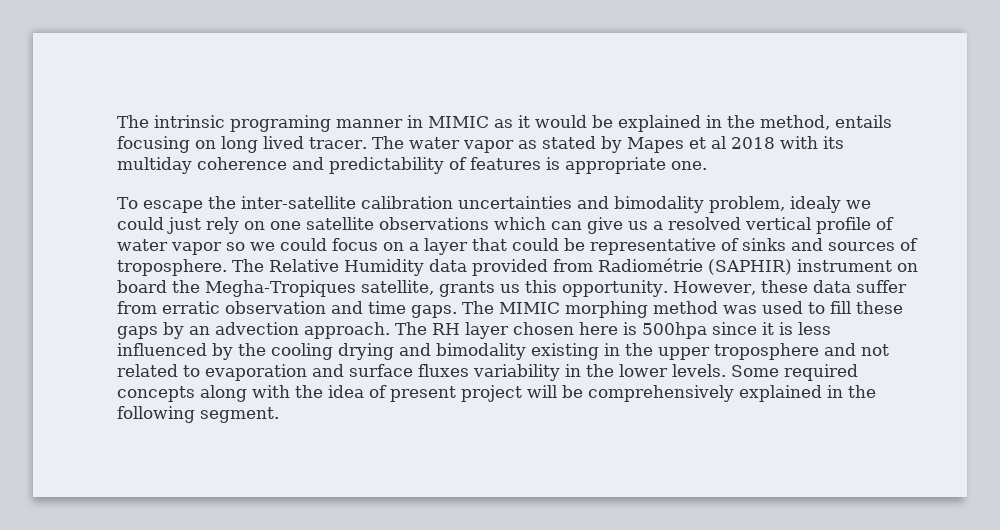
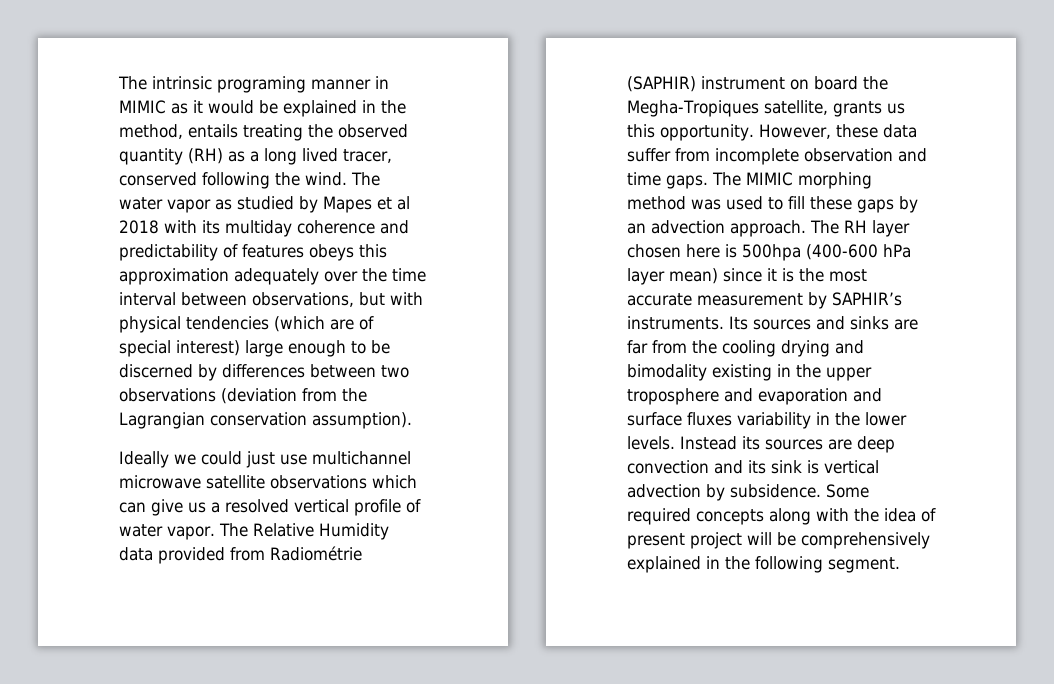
- The intrinsic programing manner in MIMIC as it would be explained in the method, entails focusing on long lived tracer.
+ The intrinsic programing manner in MIMIC as it would be explained in the method, entails treating the observed quantity (RH) as a long lived tracer, conserved following the wind.
- The water vapor as stated by Mapes et al 2018 with its multiday coherence and predictability of features is appropriate one.
- To escape the inter-satellite calibration uncertainties and bimodality problem, idealy we could just rely on one satellite observations which can give us a resolved vertical profile of water vapor so we could focus on a layer that could be representative of sinks and sources of troposphere.
+ The water vapor as studied by Mapes et al 2018 with its multiday coherence and predictability of features obeys this approximation adequately over the time interval between observations, but with physical tendencies (which are of special interest) large enough to be discerned by differences between two observations (deviation from the Lagrangian conservation assumption).
+ Ideally we could just use multichannel microwave satellite observations which can give us a resolved vertical profile of water vapor.
- However, these data suffer from erratic observation and time gaps.
+ However, these data suffer from incomplete observation and time gaps.
- The RH layer chosen here is 500hpa since it is less influenced by the cooling drying and bimodality existing in the upper troposphere and not related to evaporation and surface fluxes variability in the lower levels.
+ The RH layer chosen here is 500hpa (400-600 hPa layer mean) since it is the most accurate measurement by SAPHIR’s instruments. Its sources and sinks are far from the cooling drying and bimodality existing in the upper troposphere and evaporation and surface fluxes variability in the lower levels.
+ Instead its sources are deep convection and its sink is vertical advection by subsidence.

